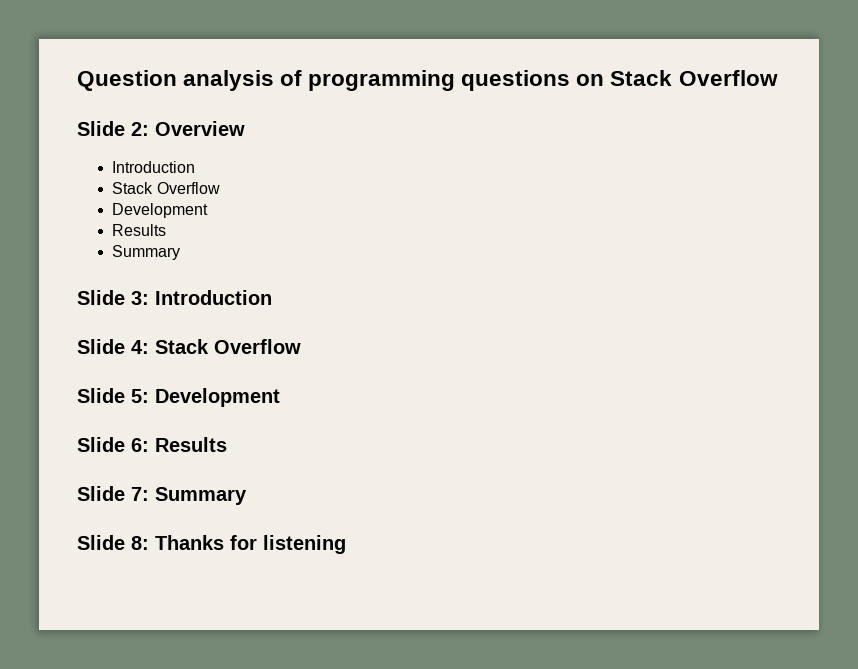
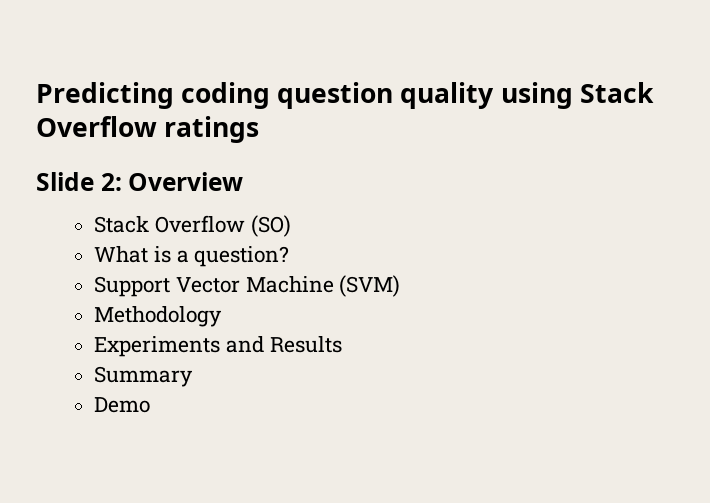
- Question analysis of programming questions on Stack Overflow
+ Predicting coding question quality using Stack Overflow ratings
  Slide 2: Overview
- Introduction
- Stack Overflow
- Development
- Results
+ Stack Overflow (SO)
+ What is a question?
+ Support Vector Machine (SVM)
+ Methodology
+ Experiments and Results
  Summary
- Slide 3: Introduction
- Slide 4: Stack Overflow
- Slide 5: Development
- Slide 6: Results
- Slide 7: Summary
- Slide 8: Thanks for listening
+ Demo

